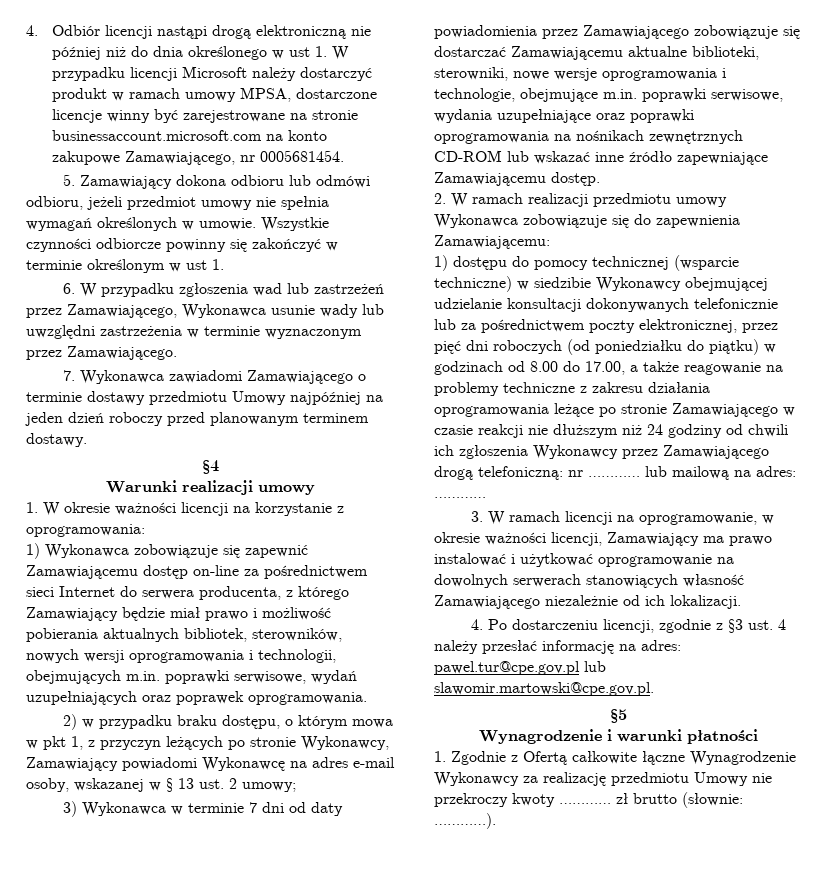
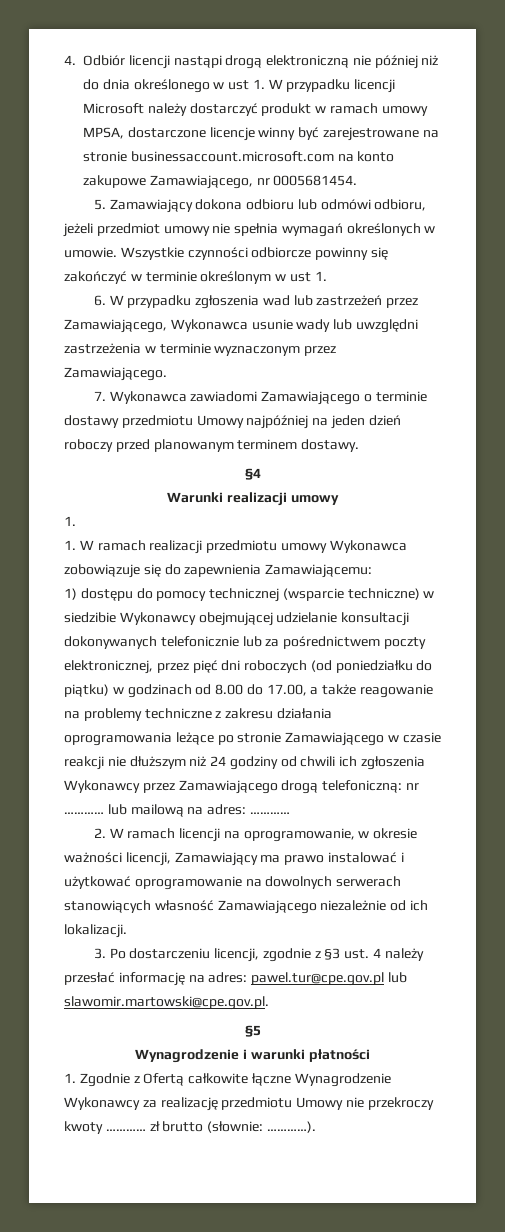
  Warunki realizacji umowy
- 1. W okresie ważności licencji na korzystanie z oprogramowania:
- 1) Wykonawca zobowiązuje się zapewnić Zamawiającemu dostęp on-line za pośrednictwem sieci Internet do serwera producenta, z którego Zamawiający będzie miał prawo i możliwość pobierania aktualnych bibliotek, sterowników, nowych wersji oprogramowania i technologii, obejmujących m.in. poprawki serwisowe, wydań uzupełniających oraz poprawek oprogramowania.
- 2) w przypadku braku dostępu, o którym mowa w pkt 1, z przyczyn leżących po stronie Wykonawcy, Zamawiający powiadomi Wykonawcę na adres e-mail osoby, wskazanej w § 13 ust. 2 umowy;
- 3) Wykonawca w terminie 7 dni od daty powiadomienia przez Zamawiającego zobowiązuje się dostarczać Zamawiającemu aktualne biblioteki, sterowniki, nowe wersje oprogramowania i technologie, obejmujące m.in. poprawki serwisowe, wydania uzupełniające oraz poprawki oprogramowania na nośnikach zewnętrznych CD-ROM lub wskazać inne źródło zapewniające Zamawiającemu dostęp.
- 2. W ramach realizacji przedmiotu umowy Wykonawca zobowiązuje się do zapewnienia Zamawiającemu:
+ 1.
+ 1. W ramach realizacji przedmiotu umowy Wykonawca zobowiązuje się do zapewnienia Zamawiającemu:
- 3. W ramach licencji na oprogramowanie, w okresie ważności licencji, Zamawiający ma prawo instalować i użytkować oprogramowanie na dowolnych serwerach stanowiących własność Zamawiającego niezależnie od ich lokalizacji.
+ 2. W ramach licencji na oprogramowanie, w okresie ważności licencji, Zamawiający ma prawo instalować i użytkować oprogramowanie na dowolnych serwerach stanowiących własność Zamawiającego niezależnie od ich lokalizacji.
- 4. Po dostarczeniu licencji, zgodnie z §3 ust. 4 należy przesłać informację na adres: pawel.tur@cpe.gov.pl lub slawomir.martowski@cpe.gov.pl.
+ 3. Po dostarczeniu licencji, zgodnie z §3 ust. 4 należy przesłać informację na adres: pawel.tur@cpe.gov.pl lub slawomir.martowski@cpe.gov.pl.

